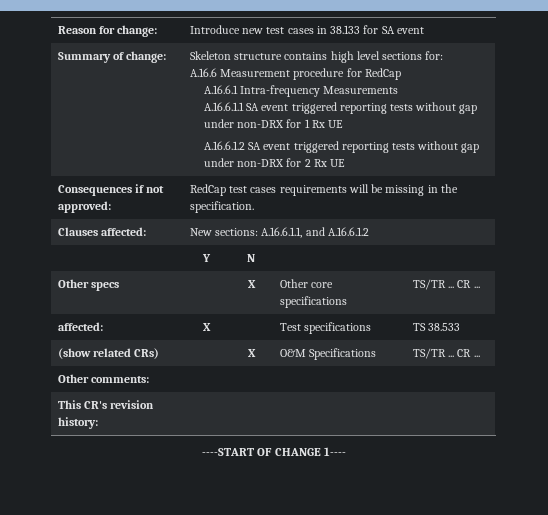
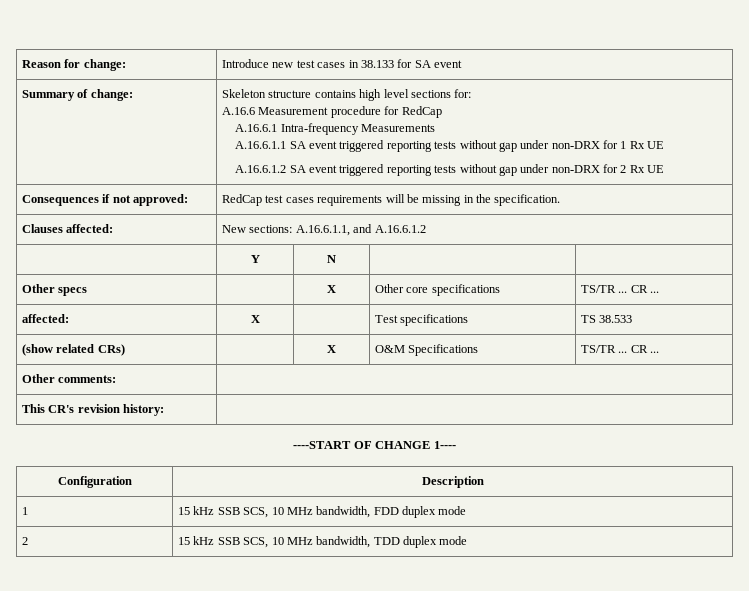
+ Configuration | Description
+ 1 | 15 kHz SSB SCS, 10 MHz bandwidth, FDD duplex mode
+ 2 | 15 kHz SSB SCS, 10 MHz bandwidth, TDD duplex mode

